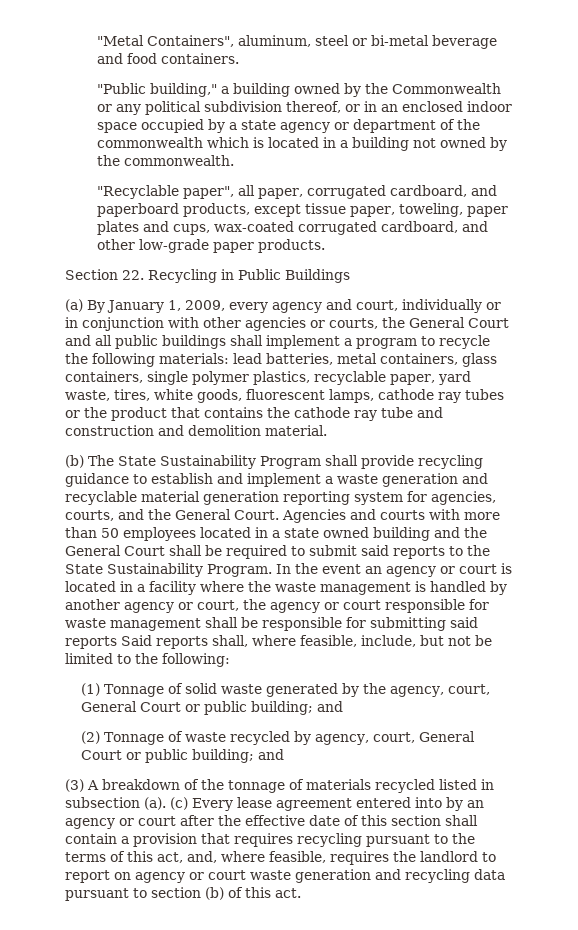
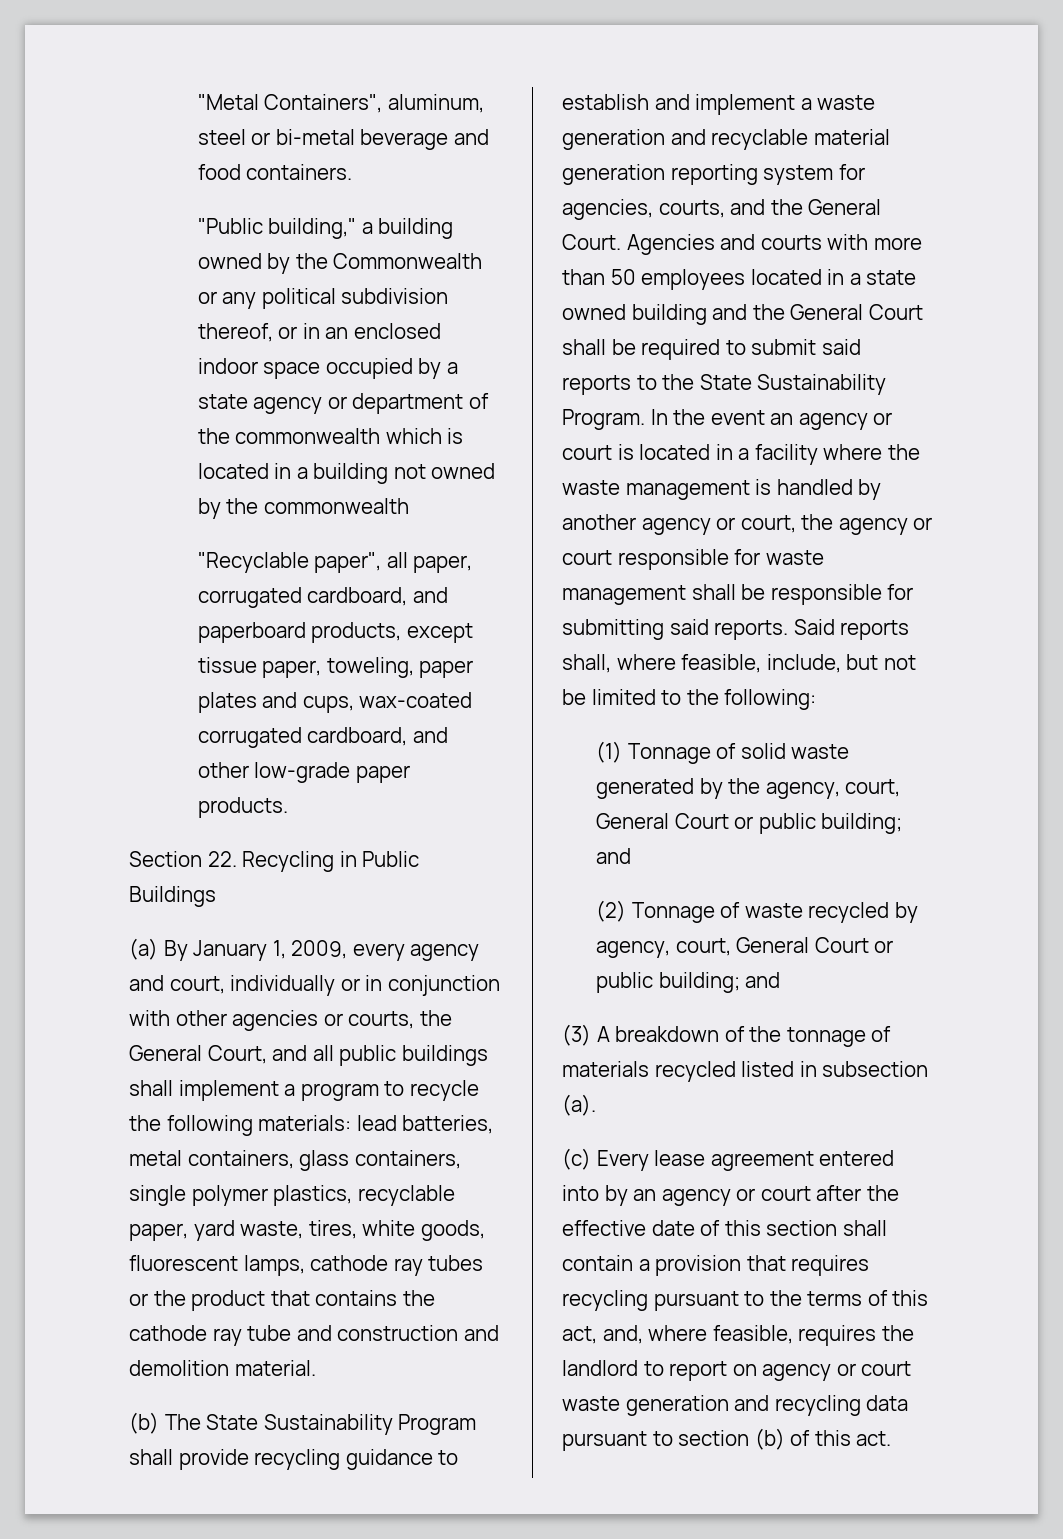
- "Public building," a building owned by the Commonwealth or any political subdivision thereof, or in an enclosed indoor space occupied by a state agency or department of the commonwealth which is located in a building not owned by the commonwealth.
+ "Public building," a building owned by the Commonwealth or any political subdivision thereof, or in an enclosed indoor space occupied by a state agency or department of the commonwealth which is located in a building not owned by the commonwealth
- (a) By January 1, 2009, every agency and court, individually or in conjunction with other agencies or courts, the General Court and all public buildings shall implement a program to recycle the following materials:
+ (a) By January 1, 2009, every agency and court, individually or in conjunction with other agencies or courts, the General Court, and all public buildings shall implement a program to recycle the following materials:
- In the event an agency or court is located in a facility where the waste management is handled by another agency or court, the agency or court responsible for waste management shall be responsible for submitting said reports Said reports shall, where feasible, include, but not be limited to the following:
+ In the event an agency or court is located in a facility where the waste management is handled by another agency or court, the agency or court responsible for waste management shall be responsible for submitting said reports. Said reports shall, where feasible, include, but not be limited to the following:
- (3) A breakdown of the tonnage of materials recycled listed in subsection (a). (c) Every lease agreement entered into by an agency or court after the effective date of this section shall contain a provision that requires recycling pursuant to the terms of this act, and, where feasible, requires the landlord to report on agency or court waste generation and recycling data pursuant to section (b) of this act.
+ (3) A breakdown of the tonnage of materials recycled listed in subsection (a).
+ (c) Every lease agreement entered into by an agency or court after the effective date of this section shall contain a provision that requires recycling pursuant to the terms of this act, and, where feasible, requires the landlord to report on agency or court waste generation and recycling data pursuant to section (b) of this act.

